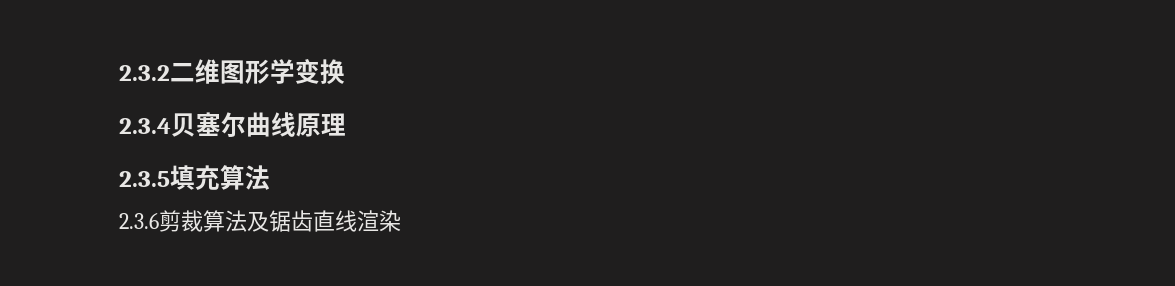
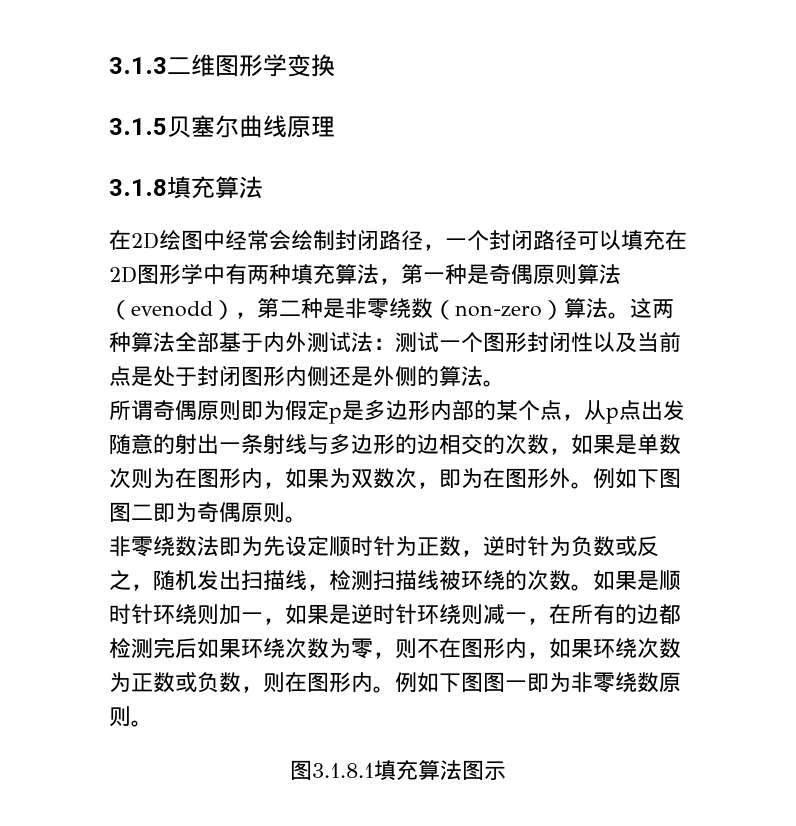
- 2.3.2二维图形学变换
+ 3.1.3二维图形学变换
- 2.3.4贝塞尔曲线原理
+ 3.1.5贝塞尔曲线原理
- 2.3.5填充算法
+ 3.1.8填充算法
- 2.3.6剪裁算法及锯齿直线渲染
+ 在2D绘图中经常会绘制封闭路径，一个封闭路径可以填充在2D图形学中有两种填充算法，第一种是奇偶原则算法（evenodd），第二种是非零绕数（non-zero）算法。这两种算法全部基于内外测试法：测试一个图形封闭性以及当前点是处于封闭图形内侧还是外侧的算法。
+ 所谓奇偶原则即为假定p是多边形内部的某个点，从p点出发随意的射出一条射线与多边形的边相交的次数，如果是单数次则为在图形内，如果为双数次，即为在图形外。例如下图图二即为奇偶原则。
+ 非零绕数法即为先设定顺时针为正数，逆时针为负数或反之，随机发出扫描线，检测扫描线被环绕的次数。如果是顺时针环绕则加一，如果是逆时针环绕则减一，在所有的边都检测完后如果环绕次数为零，则不在图形内，如果环绕次数为正数或负数，则在图形内。例如下图图一即为非零绕数原则。
+ 图3.1.8.1填充算法图示

